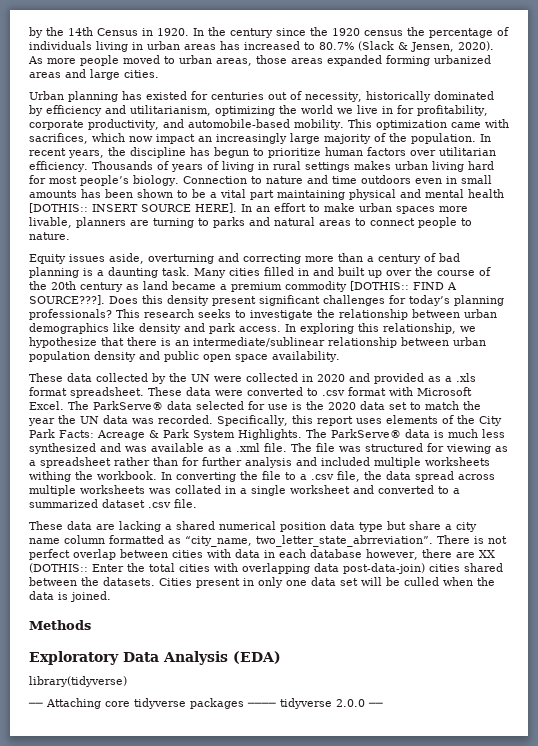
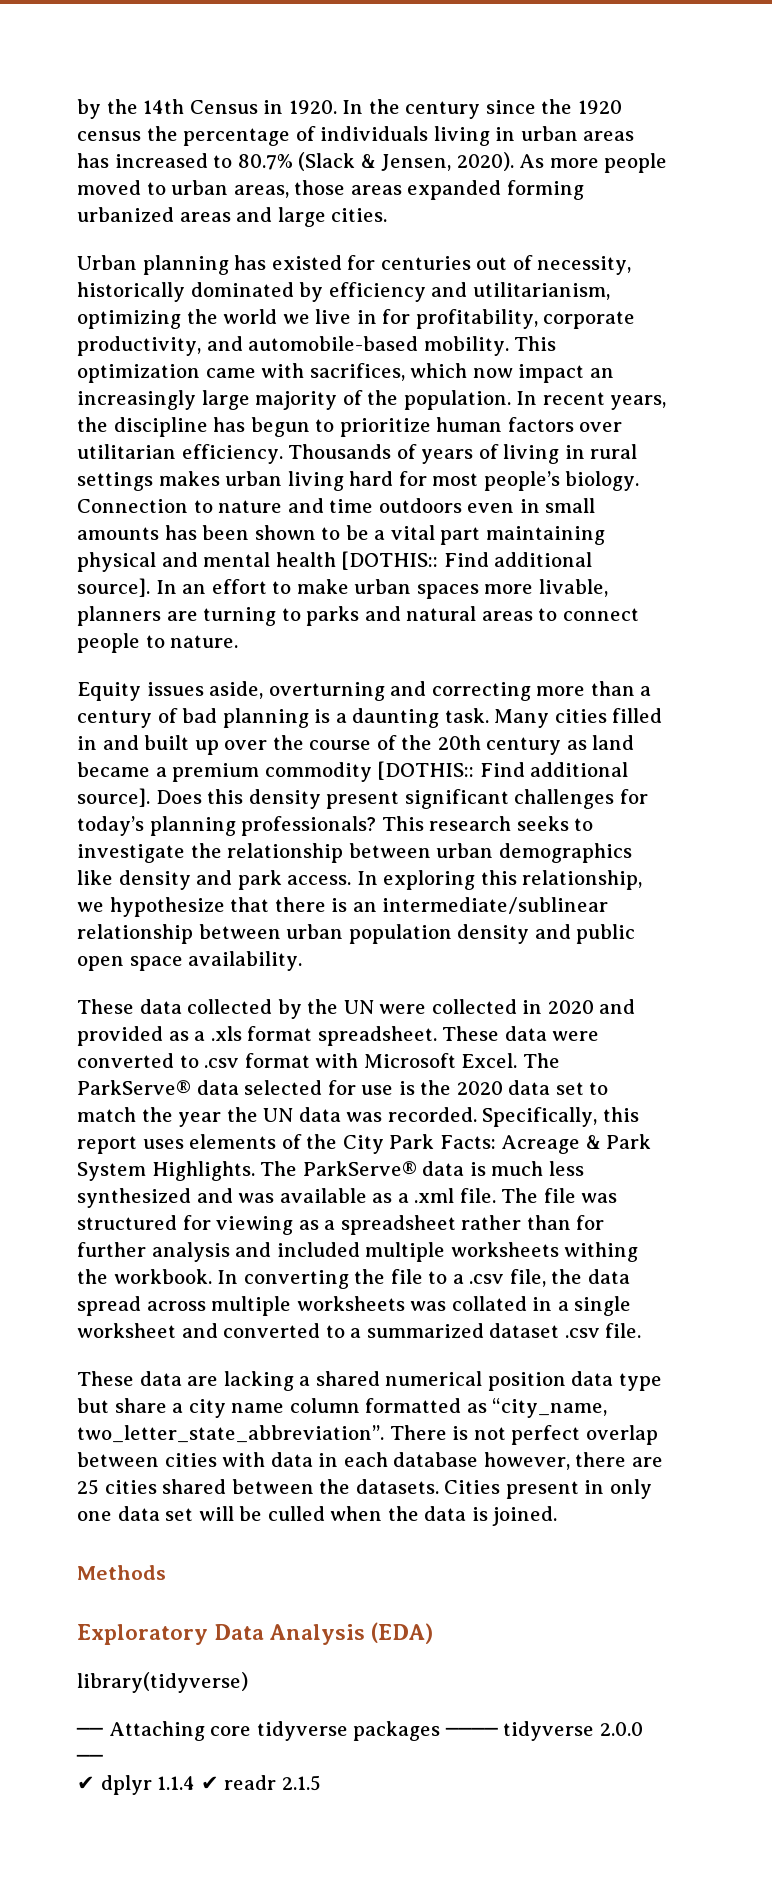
- Connection to nature and time outdoors even in small amounts has been shown to be a vital part maintaining physical and mental health [DOTHIS:: INSERT SOURCE HERE].
+ Connection to nature and time outdoors even in small amounts has been shown to be a vital part maintaining physical and mental health [DOTHIS:: Find additional source].
- Many cities filled in and built up over the course of the 20th century as land became a premium commodity [DOTHIS:: FIND A SOURCE???].
+ Many cities filled in and built up over the course of the 20th century as land became a premium commodity [DOTHIS:: Find additional source].
- These data are lacking a shared numerical position data type but share a city name column formatted as “city_name, two_letter_state_abrreviation”.
+ These data are lacking a shared numerical position data type but share a city name column formatted as “city_name, two_letter_state_abbreviation”.
- There is not perfect overlap between cities with data in each database however, there are XX (DOTHIS:: Enter the total cities with overlapping data post-data-join) cities shared between the datasets.
+ There is not perfect overlap between cities with data in each database however, there are 25 cities shared between the datasets.
+ ✔ dplyr 1.1.4 ✔ readr 2.1.5

